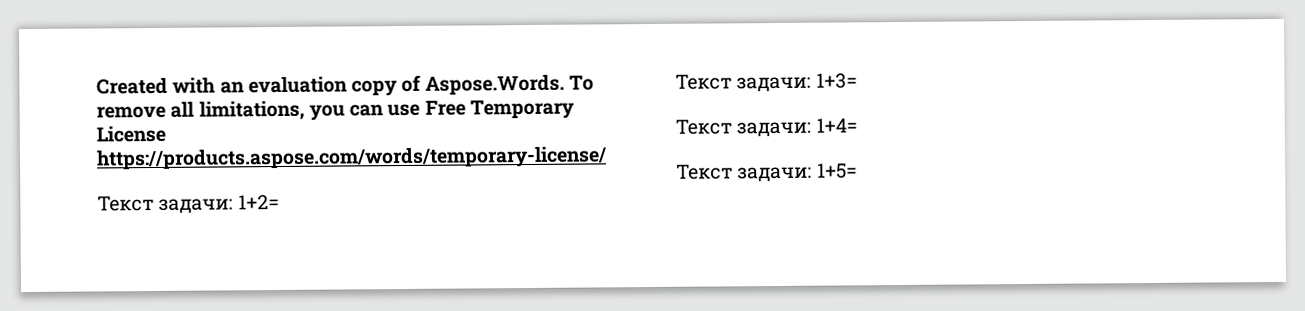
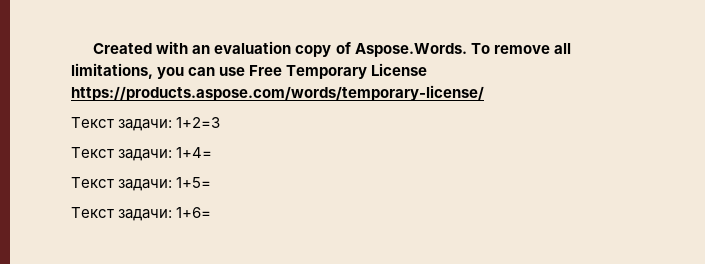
- Текст задачи: 1+2=
- Текст задачи: 1+3=
+ Текст задачи: 1+2=3
+ Текст задачи: 1+6=

